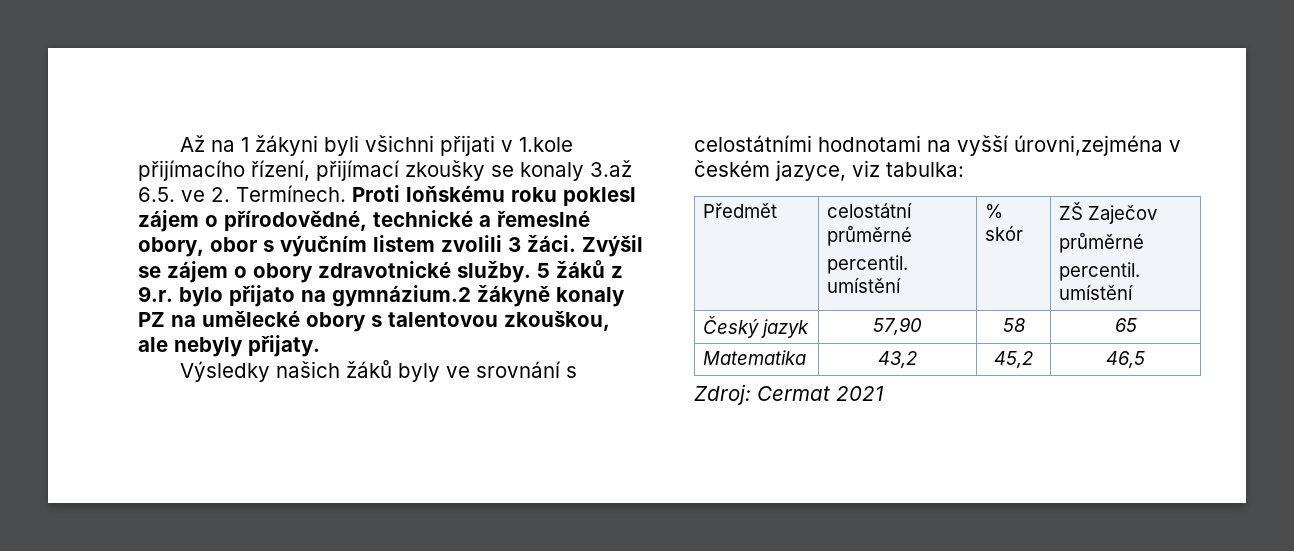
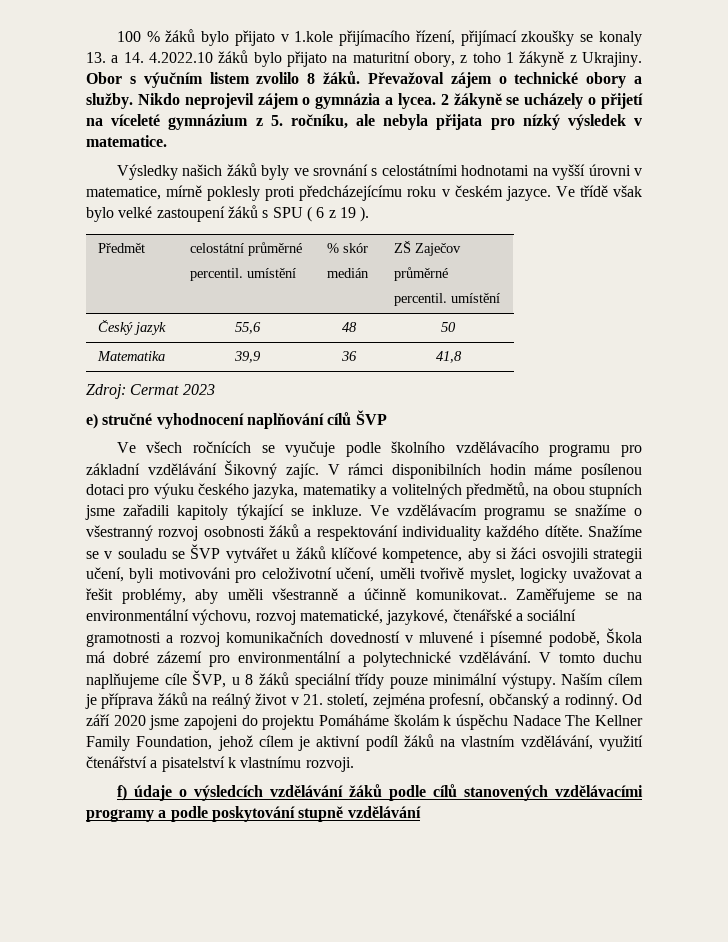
- Až na 1 žákyni byli všichni přijati v 1.kole přijímacího řízení, přijímací zkoušky se konaly 3.až 6.5. ve 2. Termínech. Proti loňskému roku poklesl zájem o přírodovědné, technické a řemeslné obory, obor s výučním listem zvolili 3 žáci. Zvýšil se zájem o obory zdravotnické služby. 5 žáků z 9.r. bylo přijato na gymnázium.2 žákyně konaly PZ na umělecké obory s talentovou zkouškou, ale nebyly přijaty.
+ 100 % žáků bylo přijato v 1.kole přijímacího řízení, přijímací zkoušky se konaly 13. a 14. 4.2022.10 žáků bylo přijato na maturitní obory, z toho 1 žákyně z Ukrajiny. Obor s výučním listem zvolilo 8 žáků. Převažoval zájem o technické obory a služby. Nikdo neprojevil zájem o gymnázia a lycea. 2 žákyně se ucházely o přijetí na víceleté gymnázium z 5. ročníku, ale nebyla přijata pro nízký výsledek v matematice.
- Výsledky našich žáků byly ve srovnání s celostátními hodnotami na vyšší úrovni,zejména v českém jazyce, viz tabulka:
+ Výsledky našich žáků byly ve srovnání s celostátními hodnotami na vyšší úrovni v matematice, mírně poklesly proti předcházejícímu roku v českém jazyce. Ve třídě však bylo velké zastoupení žáků s SPU ( 6 z 19 ).
  Předmět | celostátní průměrné
- percentil. umístění | % skór | ZŠ Zaječov
+ percentil. umístění | % skór
+ medián | ZŠ Zaječov
- Český jazyk | 57,90 | 58 | 65
- Matematika | 43,2 | 45,2 | 46,5
- Zdroj: Cermat 2021
+ Český jazyk | 55,6 | 48 | 50
+ Matematika | 39,9 | 36 | 41,8
+ Zdroj: Cermat 2023
+ e) stručné vyhodnocení naplňování cílů ŠVP
+ Ve všech ročnících se vyučuje podle školního vzdělávacího programu pro základní vzdělávání Šikovný zajíc. V rámci disponibilních hodin máme posílenou dotaci pro výuku českého jazyka, matematiky a volitelných předmětů, na obou stupních jsme zařadili kapitoly týkající se inkluze. Ve vzdělávacím programu se snažíme o všestranný rozvoj osobnosti žáků a respektování individuality každého dítěte. Snažíme se v souladu se ŠVP vytvářet u žáků klíčové kompetence, aby si žáci osvojili strategii učení, byli motivováni pro celoživotní učení, uměli tvořivě myslet, logicky uvažovat a řešit problémy, aby uměli všestranně a účinně komunikovat.. Zaměřujeme se na environmentální výchovu, rozvoj matematické, jazykové, čtenářské a sociální gramotnosti a rozvoj komunikačních dovedností v mluvené i písemné podobě, Škola má dobré zázemí pro environmentální a polytechnické vzdělávání. V tomto duchu naplňujeme cíle ŠVP, u 8 žáků speciální třídy pouze minimální výstupy. Naším cílem je příprava žáků na reálný život v 21. století, zejména profesní, občanský a rodinný. Od září 2020 jsme zapojeni do projektu Pomáháme školám k úspěchu Nadace The Kellner Family Foundation, jehož cílem je aktivní podíl žáků na vlastním vzdělávání, využití čtenářství a pisatelství k vlastnímu rozvoji.
+ f) údaje o výsledcích vzdělávání žáků podle cílů stanovených vzdělávacími programy a podle poskytování stupně vzdělávání

